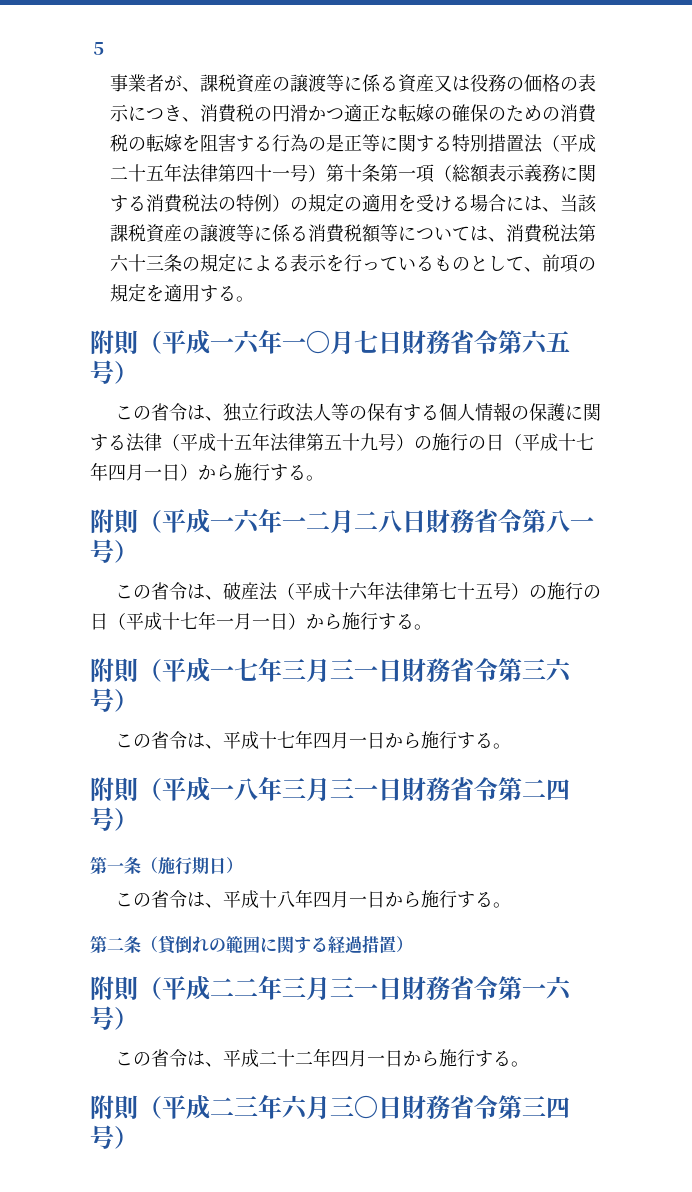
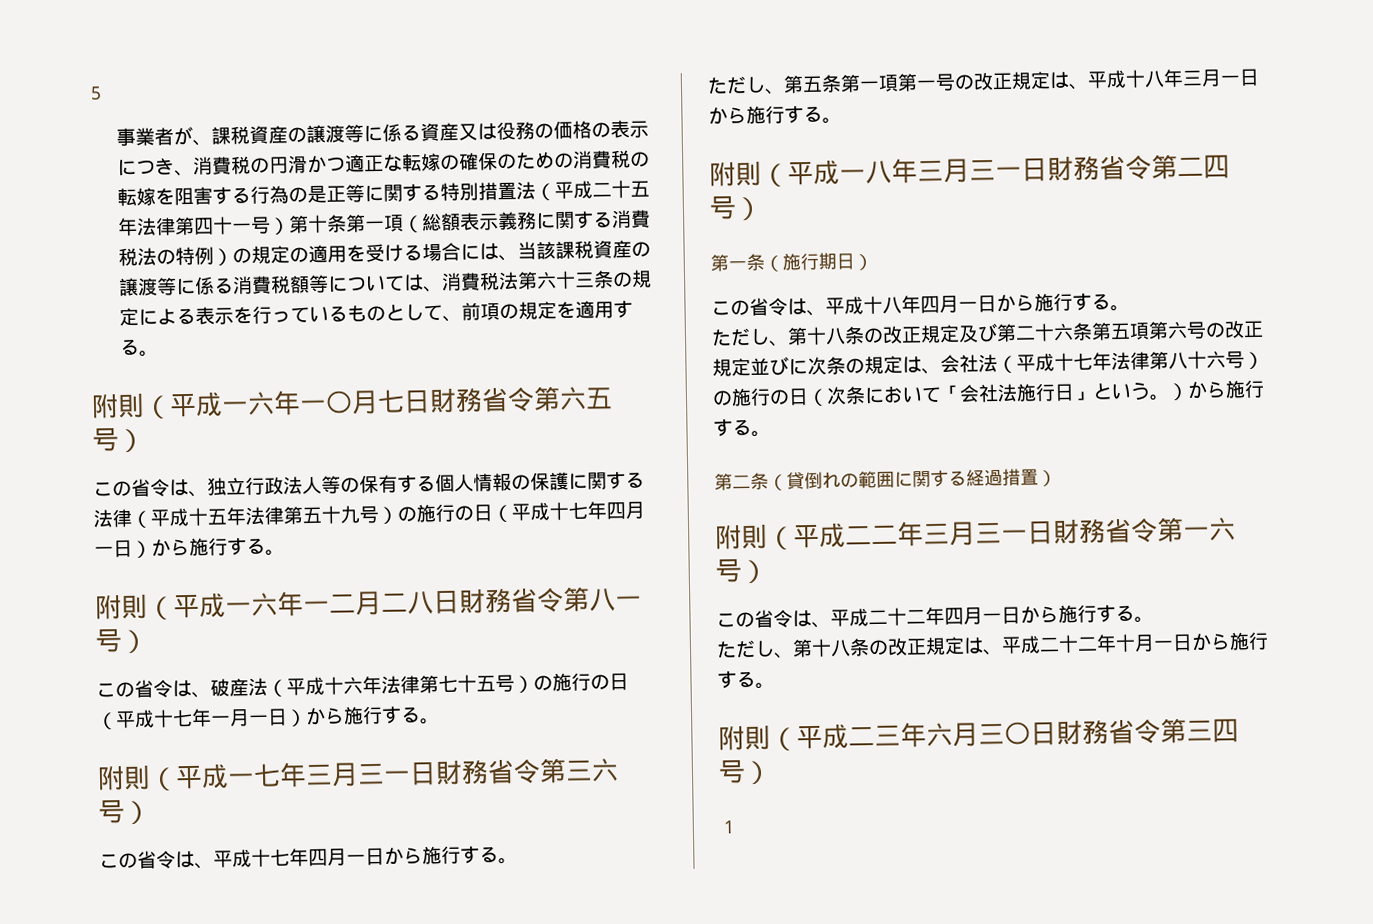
+ ただし、第五条第一項第一号の改正規定は、平成十八年三月一日から施行する。
+ ただし、第十八条の改正規定及び第二十六条第五項第六号の改正規定並びに次条の規定は、会社法（平成十七年法律第八十六号）の施行の日（次条において「会社法施行日」という。）から施行する。
+ ただし、第十八条の改正規定は、平成二十二年十月一日から施行する。
+ １

